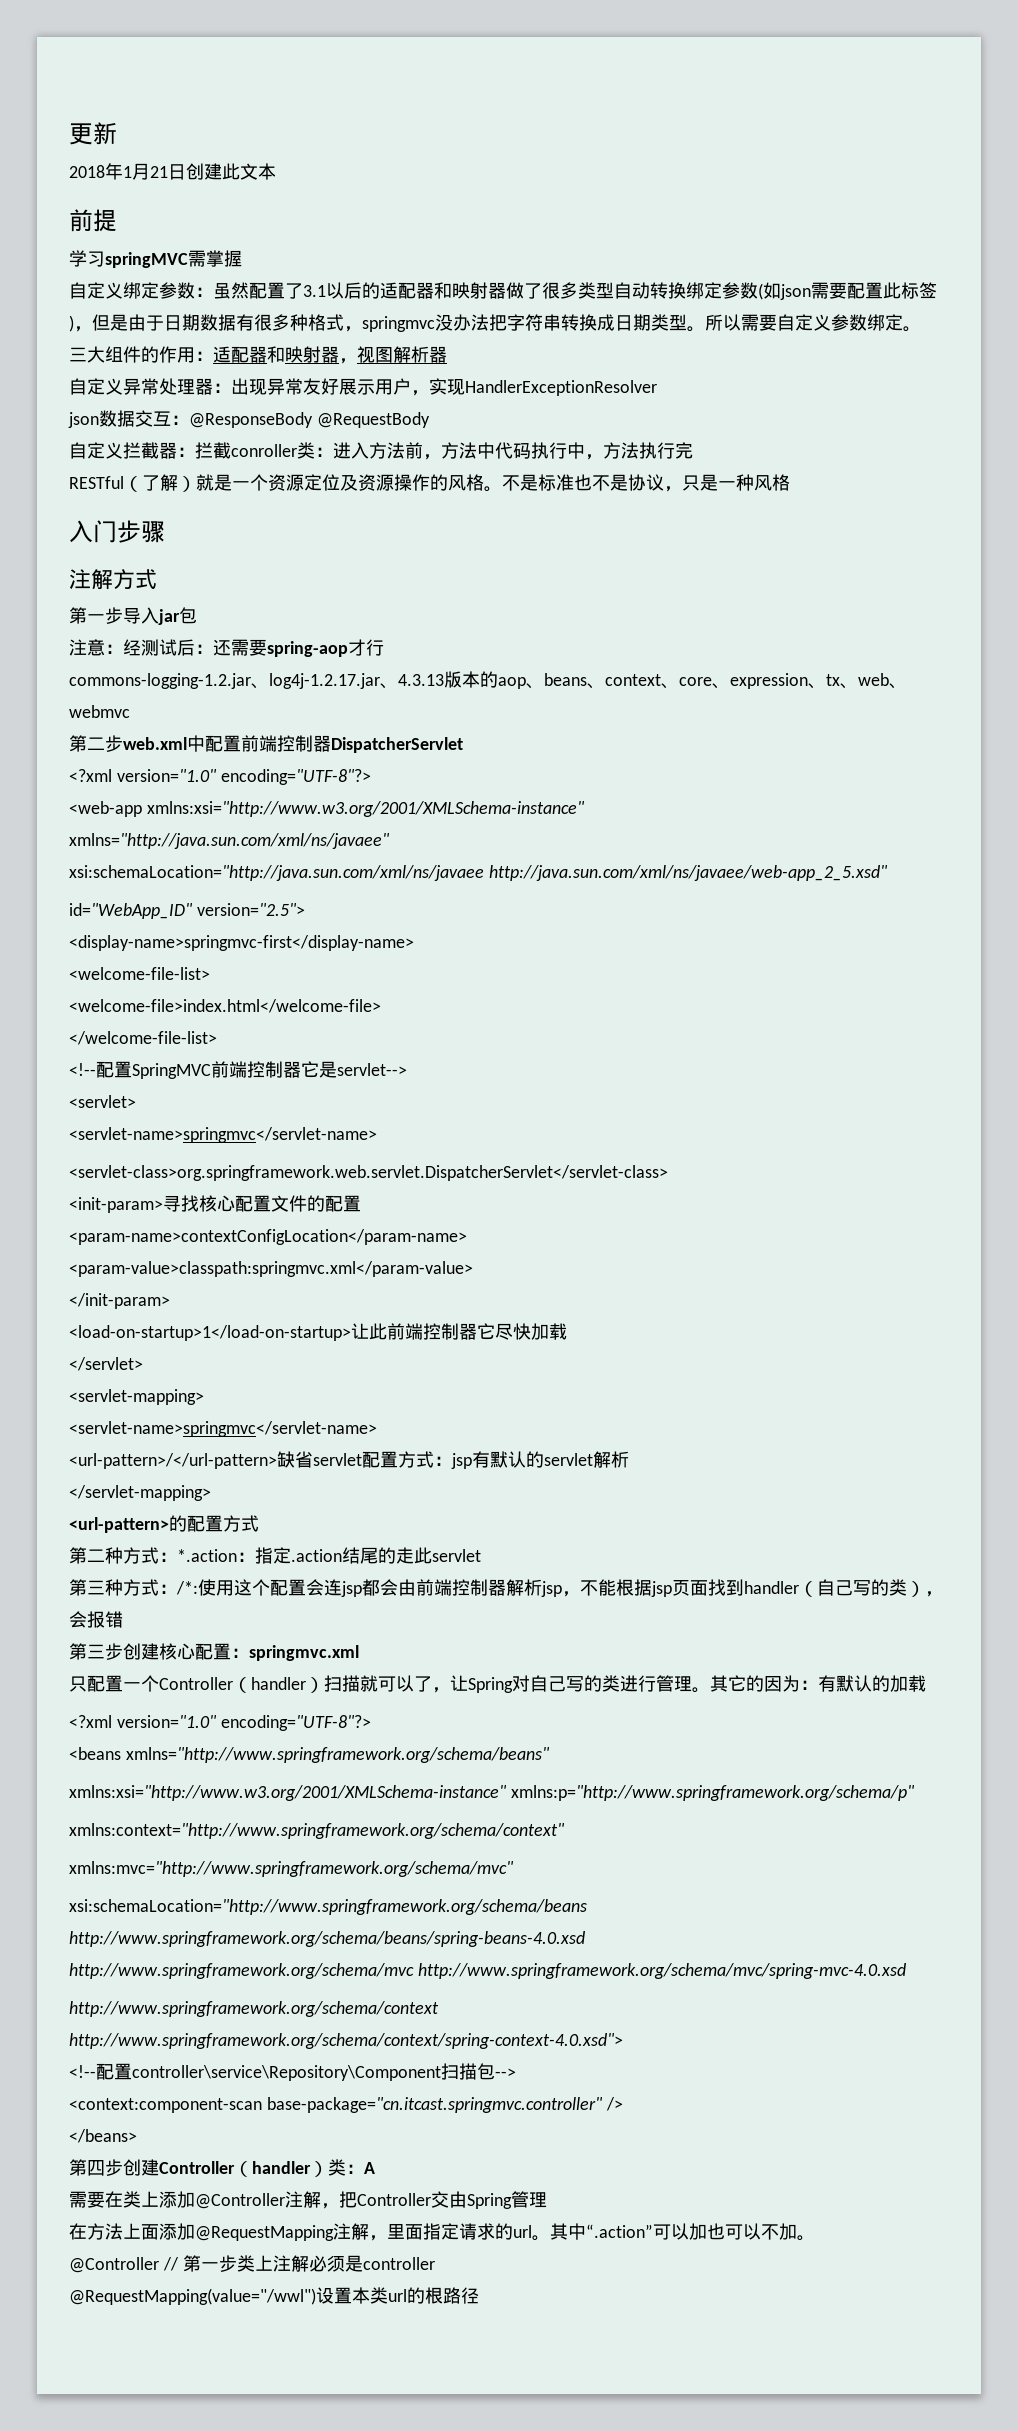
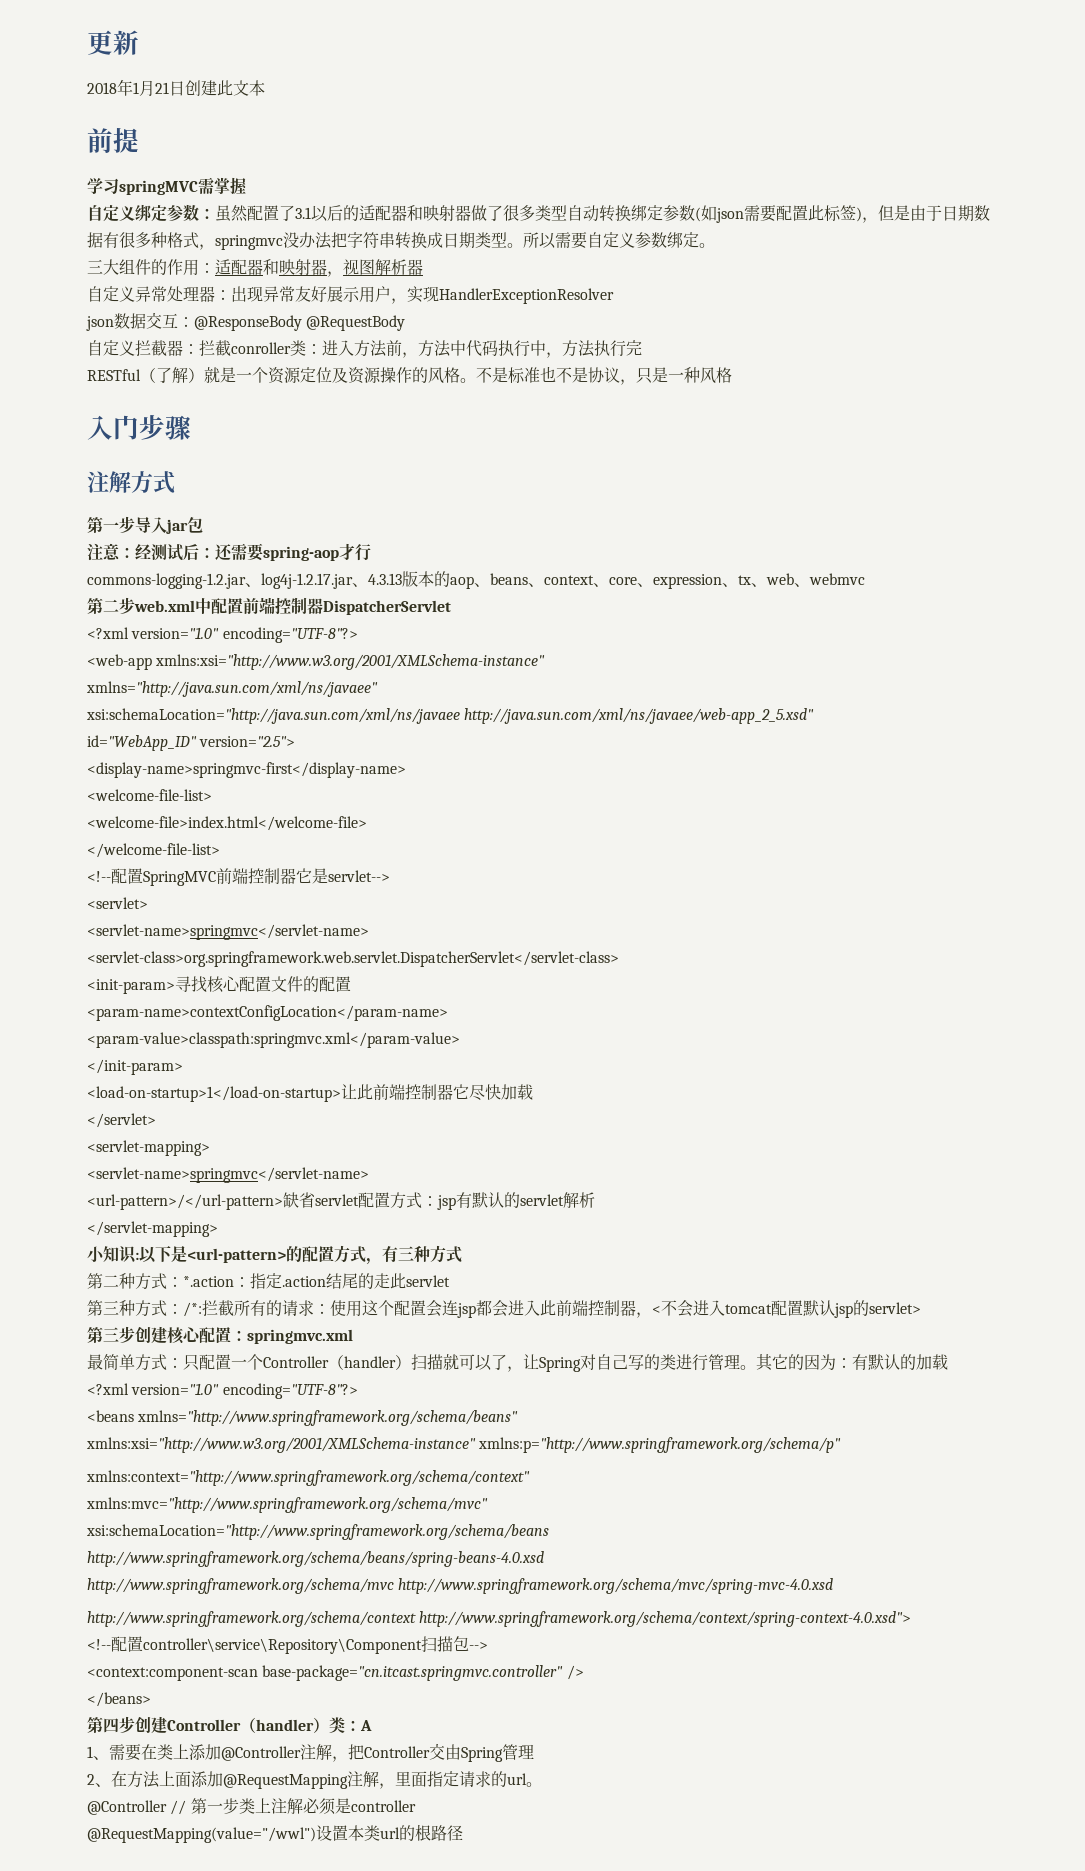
- <url-pattern>的配置方式
+ 小知识:以下是<url-pattern>的配置方式，有三种方式
- 第三种方式：/*:使用这个配置会连jsp都会由前端控制器解析jsp，不能根据jsp页面找到handler（自己写的类），会报错
+ 第三种方式：/*:拦截所有的请求：使用这个配置会连jsp都会进入此前端控制器，<不会进入tomcat配置默认jsp的servlet>
- 只配置一个Controller（handler）扫描就可以了，让Spring对自己写的类进行管理。
+ 最简单方式：只配置一个Controller（handler）扫描就可以了，让Spring对自己写的类进行管理。
- 需要在类上添加@Controller注解，把Controller交由Spring管理
+ 1、需要在类上添加@Controller注解，把Controller交由Spring管理
- 在方法上面添加@RequestMapping注解，里面指定请求的url。其中“.action”可以加也可以不加。
+ 2、在方法上面添加@RequestMapping注解，里面指定请求的url。

